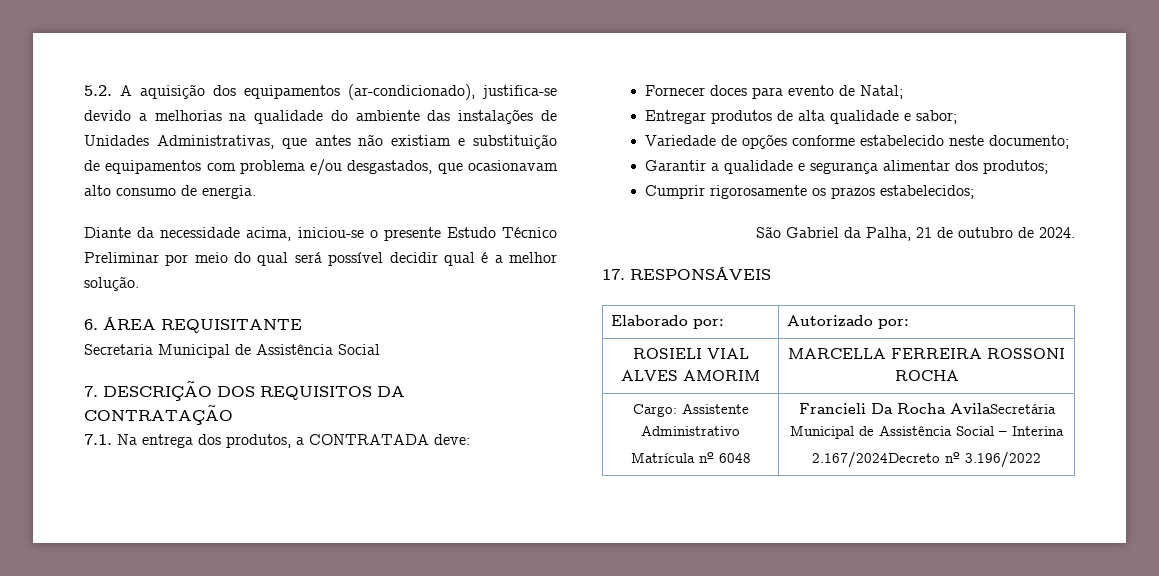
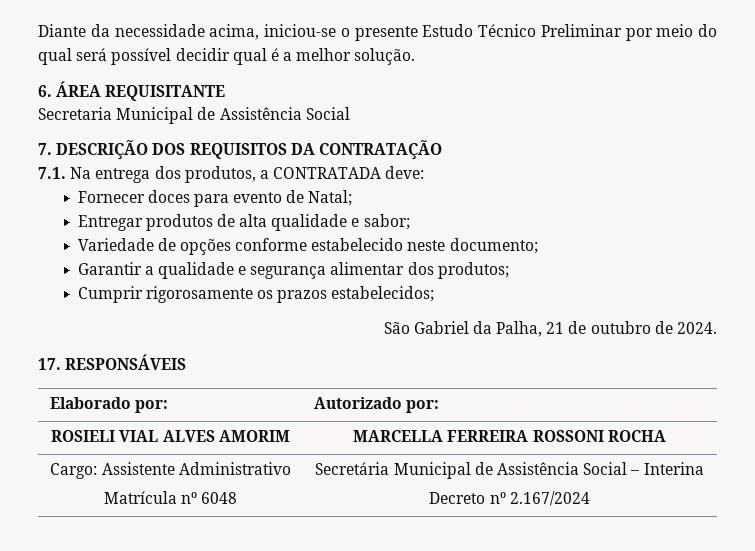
- 5.2. A aquisição dos equipamentos (ar-condicionado), justifica-se devido a melhorias na qualidade do ambiente das instalações de Unidades Administrativas, que antes não existiam e substituição de equipamentos com problema e/ou desgastados, que ocasionavam alto consumo de energia.
  Cargo: Assistente Administrativo
- Matrícula nº 6048 | Francieli Da Rocha AvilaSecretária Municipal de Assistência Social – Interina
- 2.167/2024Decreto nº 3.196/2022
+ Matrícula nº 6048 | Secretária Municipal de Assistência Social – Interina
+ Decreto nº 2.167/2024

